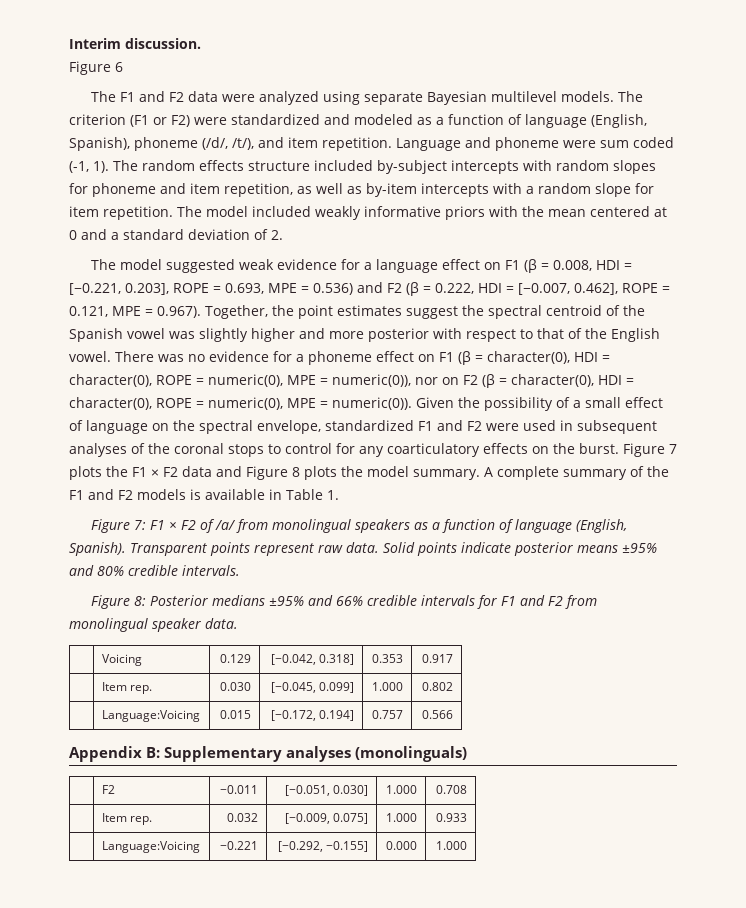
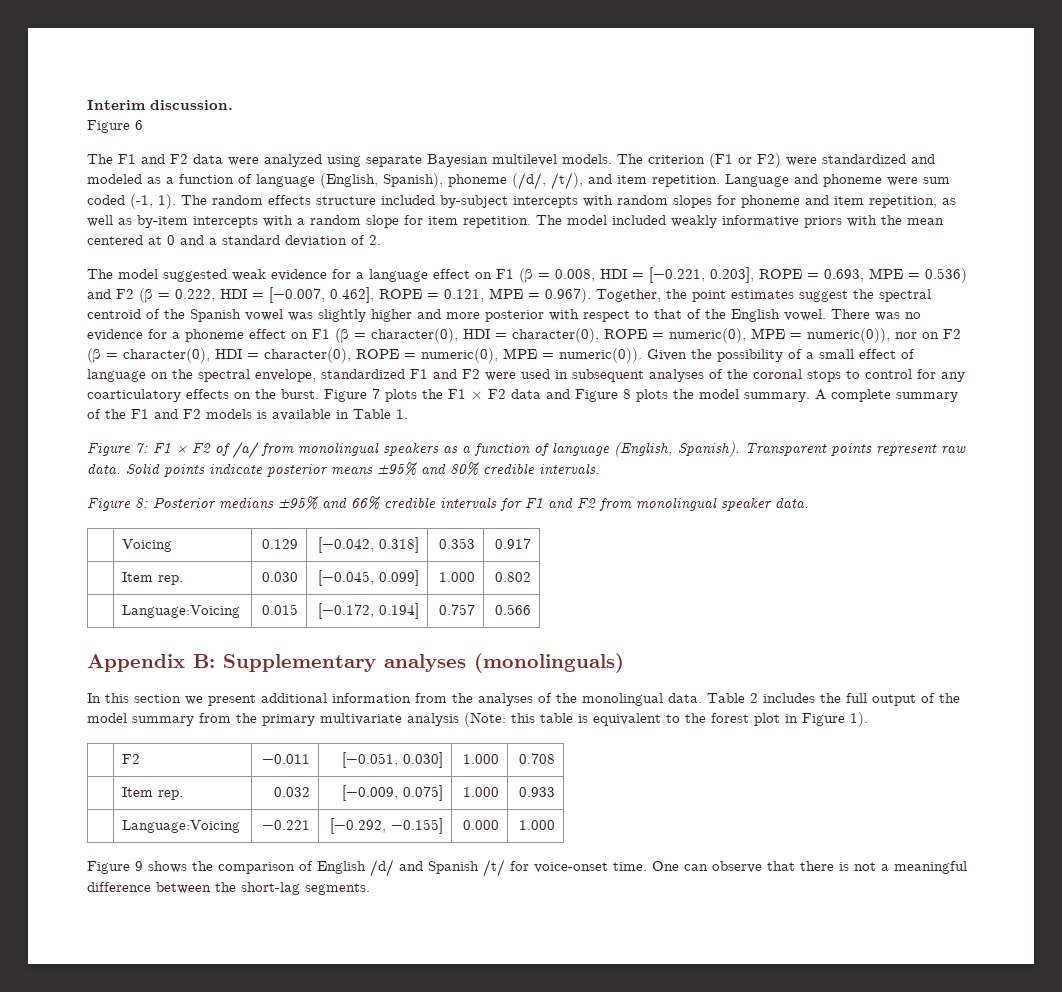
+ In this section we present additional information from the analyses of the monolingual data. Table 2 includes the full output of the model summary from the primary multivariate analysis (Note: this table is equivalent to the forest plot in Figure 1).
+ Figure 9 shows the comparison of English /d/ and Spanish /t/ for voice-onset time. One can observe that there is not a meaningful difference between the short-lag segments.

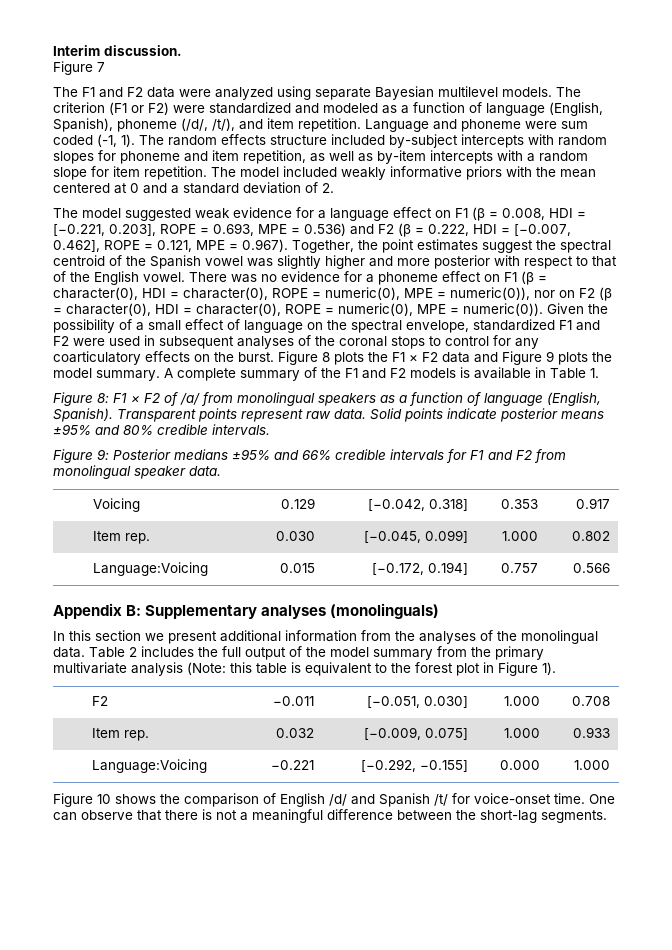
- Figure 6
+ Figure 7
- Figure 7 plots the F1 × F2 data and Figure 8 plots the model summary.
+ Figure 8 plots the F1 × F2 data and Figure 9 plots the model summary.
- Figure 7: F1 × F2 of /a/ from monolingual speakers as a function of language (English, Spanish).
+ Figure 8: F1 × F2 of /a/ from monolingual speakers as a function of language (English, Spanish).
- Figure 8: Posterior medians ±95% and 66% credible intervals for F1 and F2 from monolingual speaker data.
+ Figure 9: Posterior medians ±95% and 66% credible intervals for F1 and F2 from monolingual speaker data.
- Figure 9 shows the comparison of English /d/ and Spanish /t/ for voice-onset time.
+ Figure 10 shows the comparison of English /d/ and Spanish /t/ for voice-onset time.

